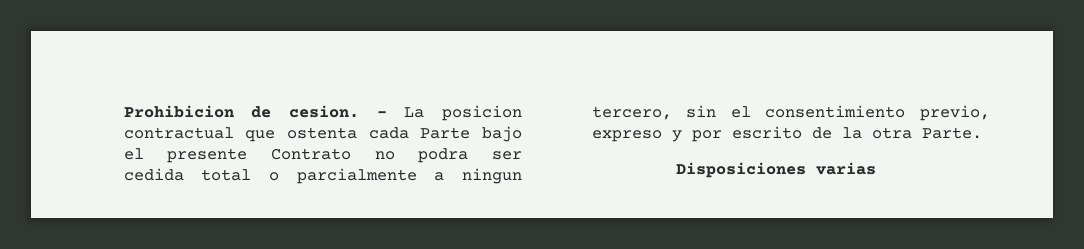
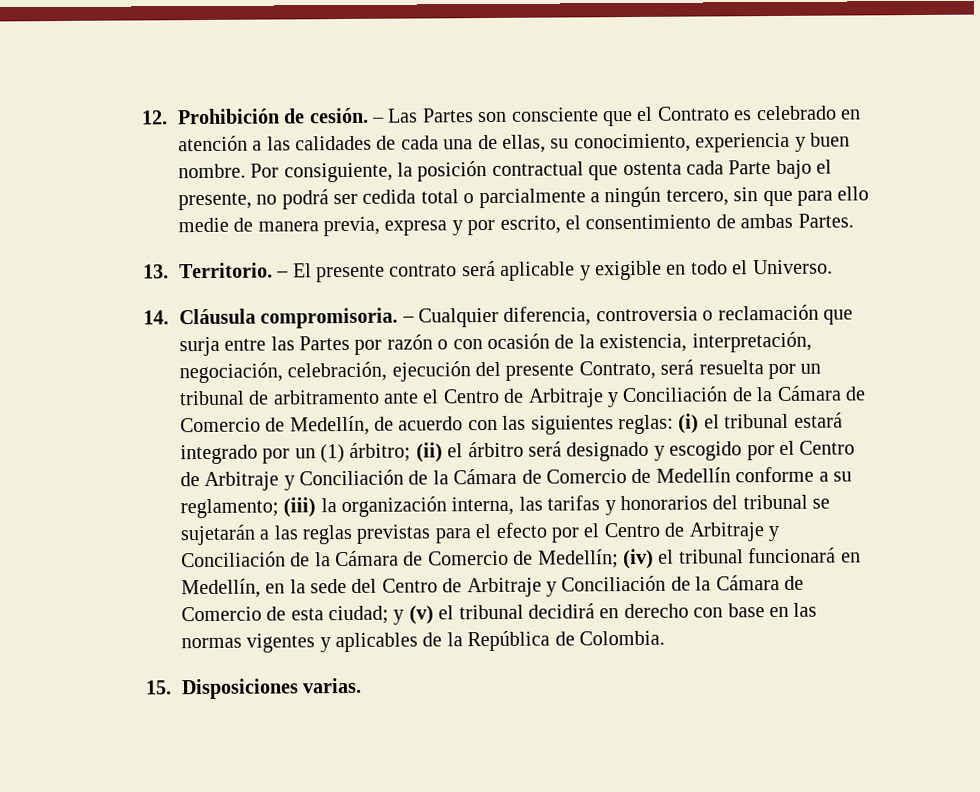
- Prohibicion de cesion. – La posicion contractual que ostenta cada Parte bajo el presente Contrato no podra ser cedida total o parcialmente a ningun tercero, sin el consentimiento previo, expreso y por escrito de la otra Parte.
- Disposiciones varias
+ 12. Prohibición de cesión. – Las Partes son consciente que el Contrato es celebrado en atención a las calidades de cada una de ellas, su conocimiento, experiencia y buen nombre. Por consiguiente, la posición contractual que ostenta cada Parte bajo el presente, no podrá ser cedida total o parcialmente a ningún tercero, sin que para ello medie de manera previa, expresa y por escrito, el consentimiento de ambas Partes.
+ 13. Territorio. – El presente contrato será aplicable y exigible en todo el Universo.
+ 14. Cláusula compromisoria. – Cualquier diferencia, controversia o reclamación que surja entre las Partes por razón o con ocasión de la existencia, interpretación, negociación, celebración, ejecución del presente Contrato, será resuelta por un tribunal de arbitramento ante el Centro de Arbitraje y Conciliación de la Cámara de Comercio de Medellín, de acuerdo con las siguientes reglas: (i) el tribunal estará integrado por un (1) árbitro; (ii) el árbitro será designado y escogido por el Centro de Arbitraje y Conciliación de la Cámara de Comercio de Medellín conforme a su reglamento; (iii) la organización interna, las tarifas y honorarios del tribunal se sujetarán a las reglas previstas para el efecto por el Centro de Arbitraje y Conciliación de la Cámara de Comercio de Medellín; (iv) el tribunal funcionará en Medellín, en la sede del Centro de Arbitraje y Conciliación de la Cámara de Comercio de esta ciudad; y (v) el tribunal decidirá en derecho con base en las normas vigentes y aplicables de la República de Colombia.
+ 15. Disposiciones varias.

